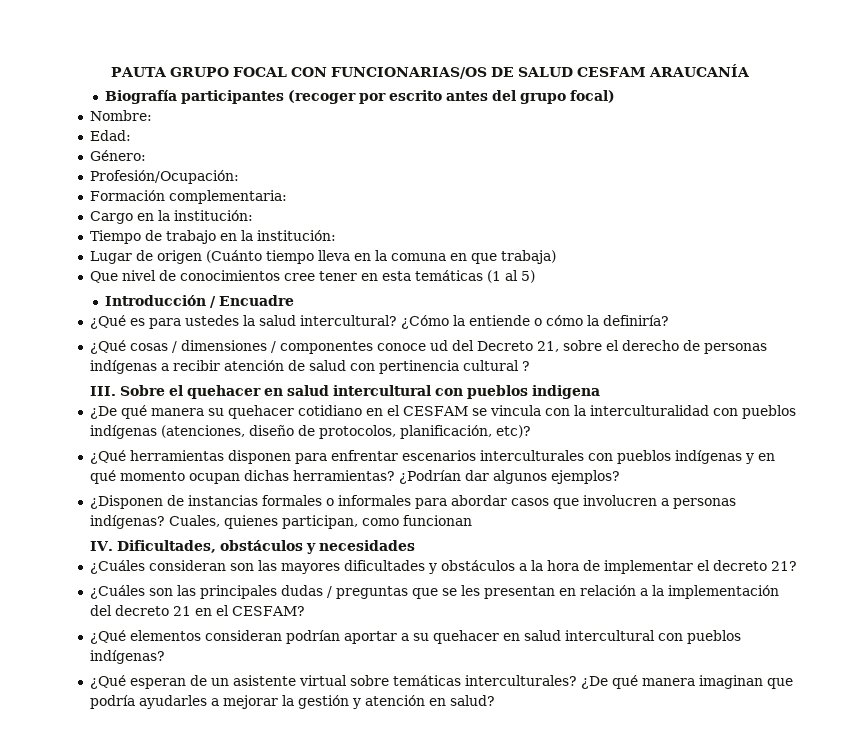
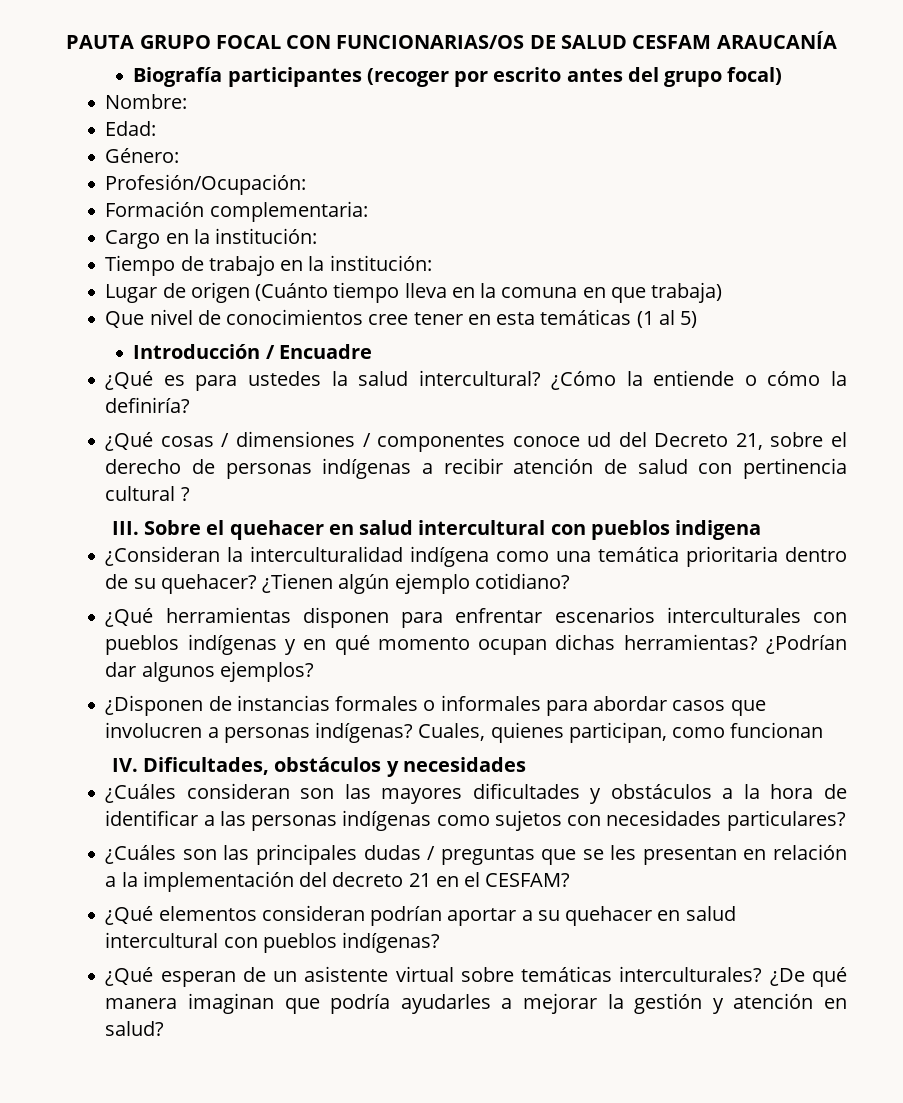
- ¿De qué manera su quehacer cotidiano en el CESFAM se vincula con la interculturalidad con pueblos indígenas (atenciones, diseño de protocolos, planificación, etc)?
+ ¿Consideran la interculturalidad indígena como una temática prioritaria dentro de su quehacer? ¿Tienen algún ejemplo cotidiano?
- ¿Cuáles consideran son las mayores dificultades y obstáculos a la hora de implementar el decreto 21?
+ ¿Cuáles consideran son las mayores dificultades y obstáculos a la hora de identificar a las personas indígenas como sujetos con necesidades particulares?

